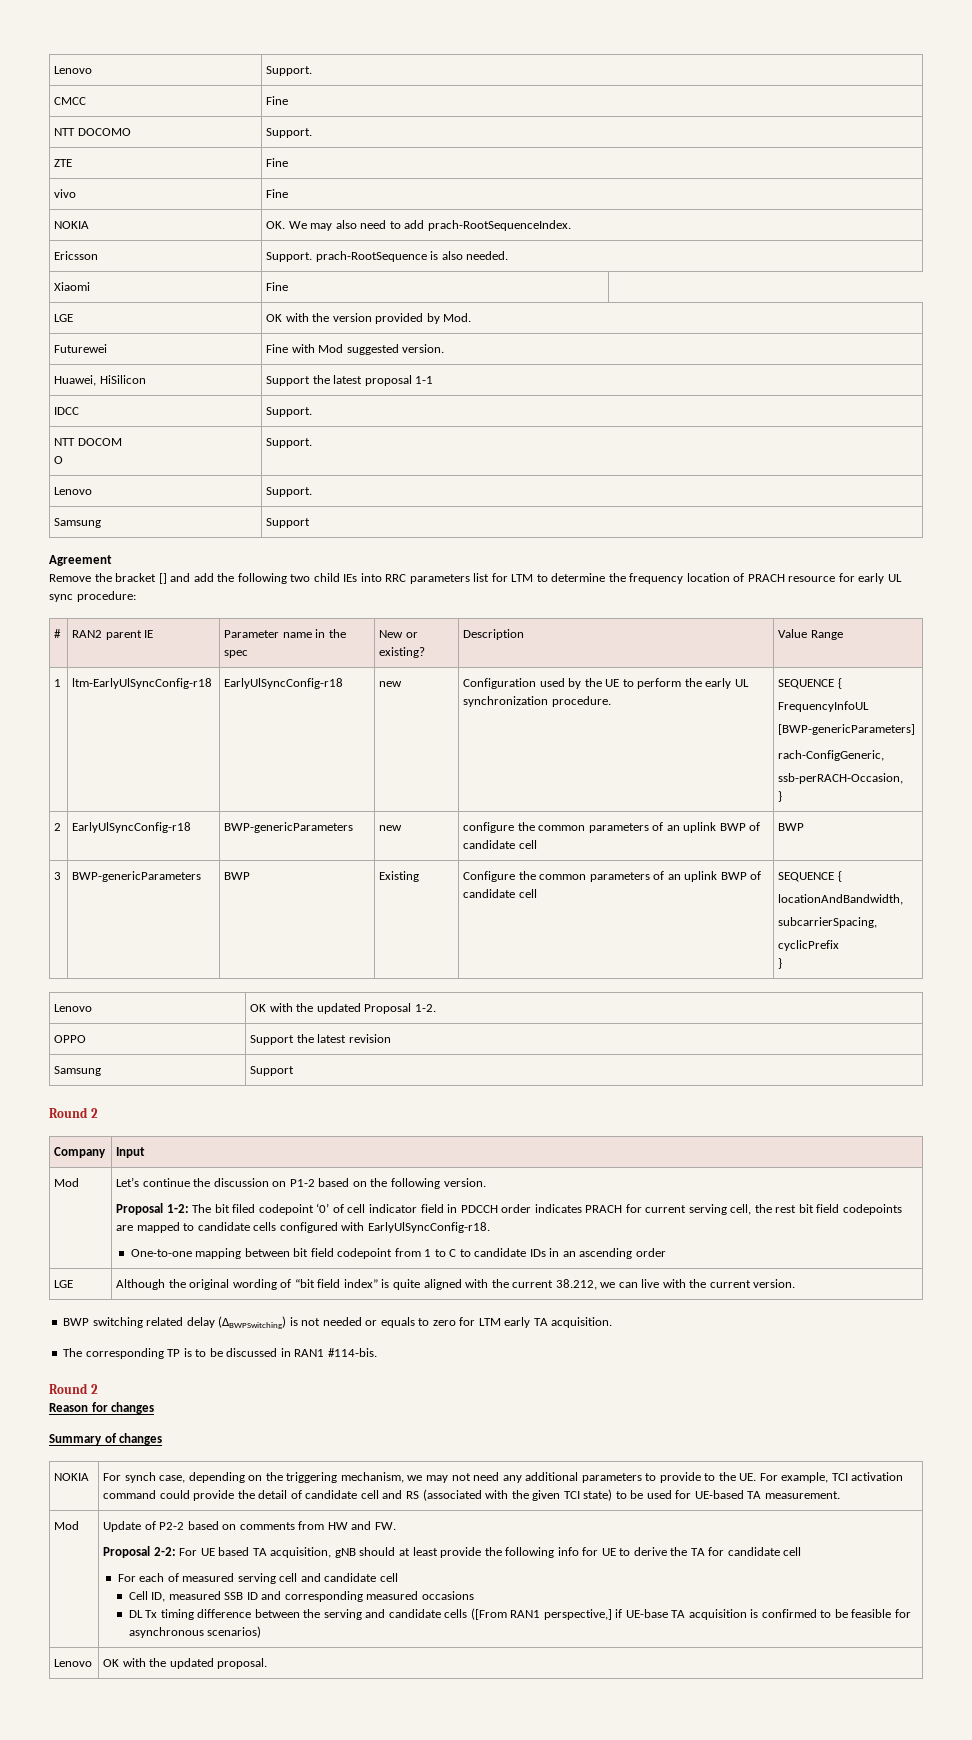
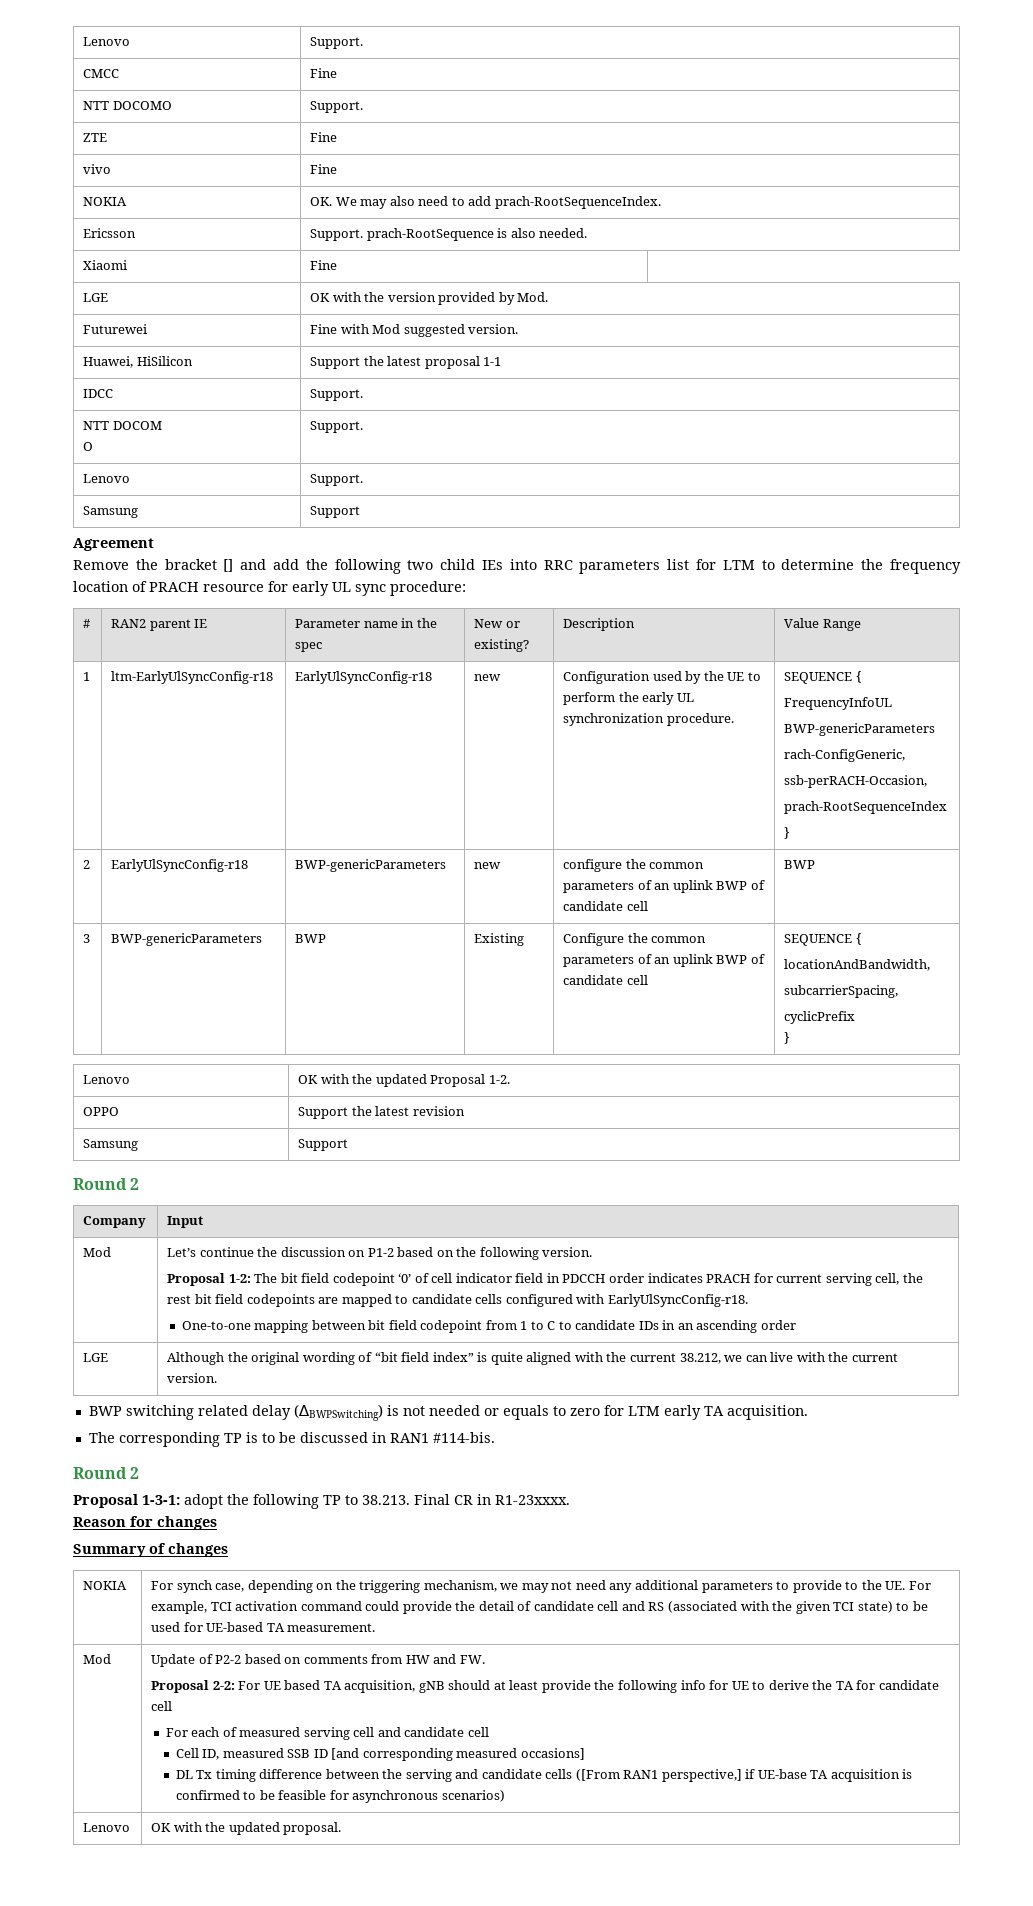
  1 | ltm-EarlyUlSyncConfig-r18 | EarlyUlSyncConfig-r18 | new | Configuration used by the UE to perform the early UL synchronization procedure. | SEQUENCE {
  FrequencyInfoUL
- [BWP-genericParameters]
+ BWP-genericParameters
  rach-ConfigGeneric,
  ssb-perRACH-Occasion,
+ prach-RootSequenceIndex
- Proposal 1-2: The bit filed codepoint ‘0’ of cell indicator field in PDCCH order indicates PRACH for current serving cell, the rest bit field codepoints are mapped to candidate cells configured with EarlyUlSyncConfig-r18.
+ Proposal 1-2: The bit field codepoint ‘0’ of cell indicator field in PDCCH order indicates PRACH for current serving cell, the rest bit field codepoints are mapped to candidate cells configured with EarlyUlSyncConfig-r18.
+ Proposal 1-3-1: adopt the following TP to 38.213. Final CR in R1-23xxxx.
- Cell ID, measured SSB ID and corresponding measured occasions
+ Cell ID, measured SSB ID [and corresponding measured occasions]

